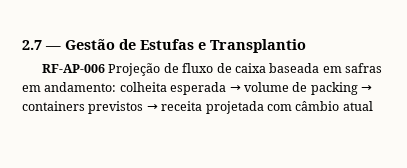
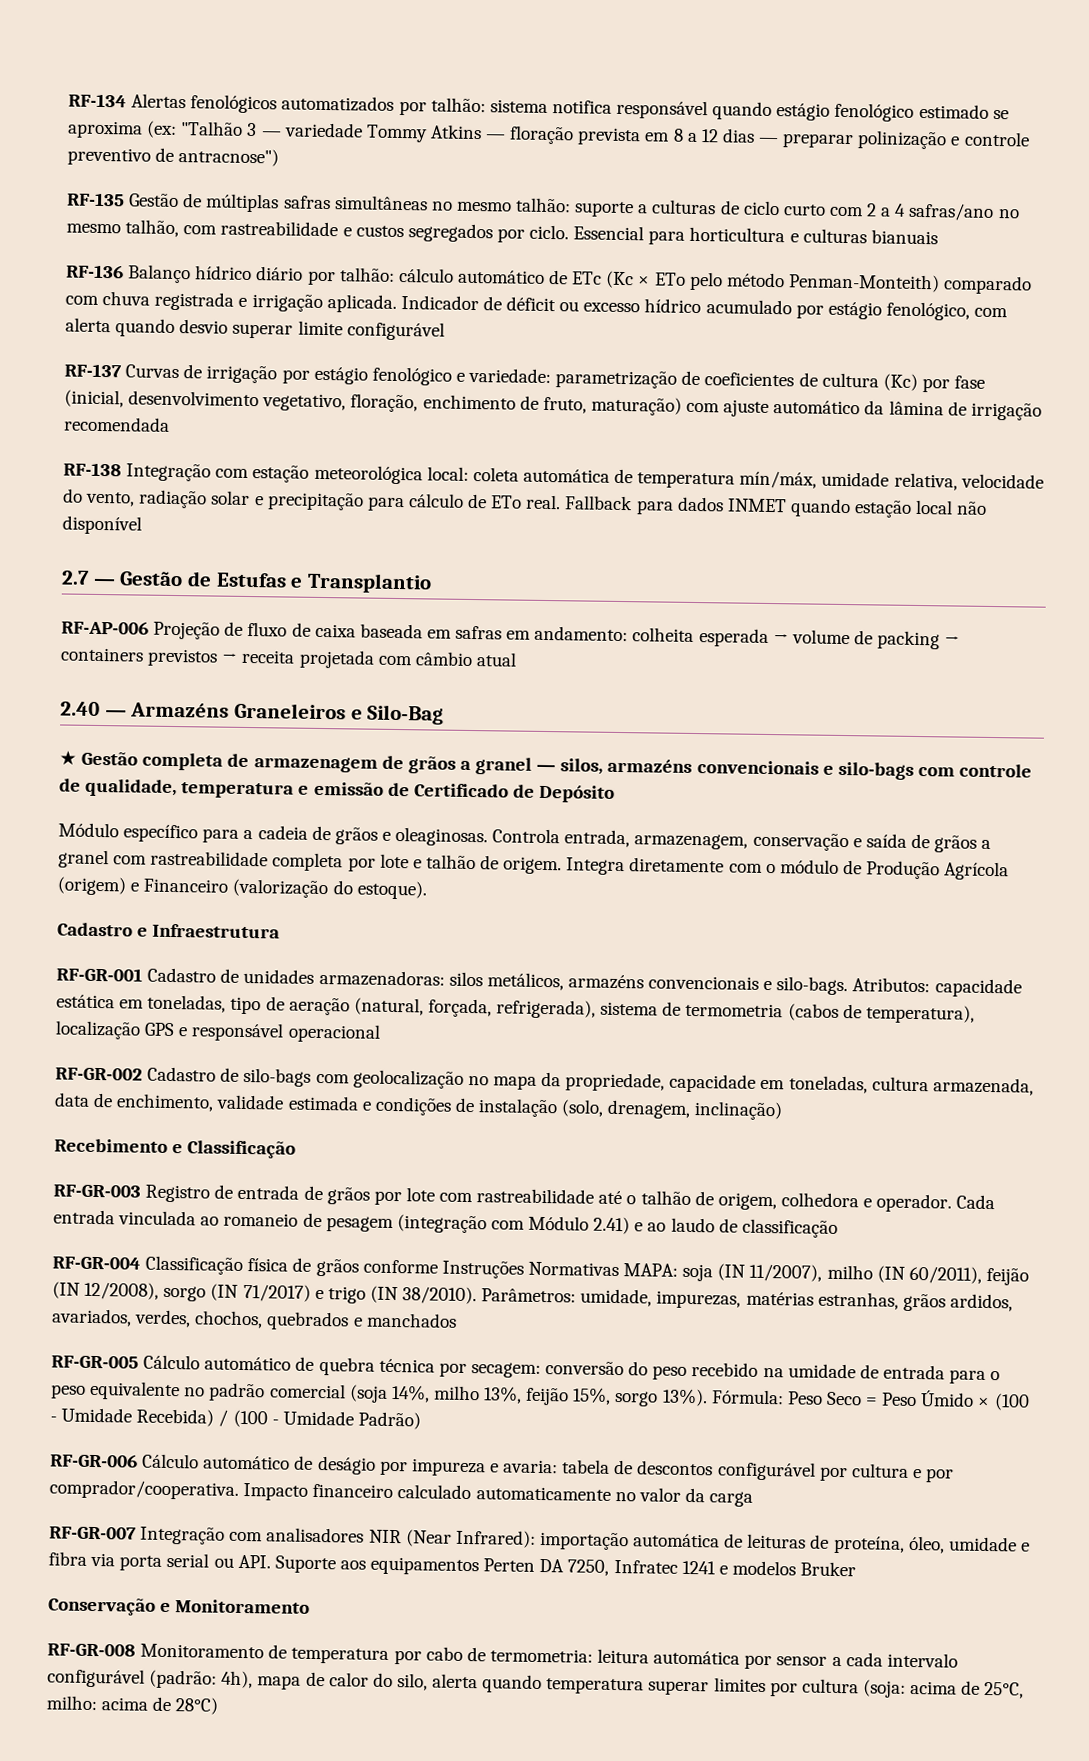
+ RF-134 Alertas fenológicos automatizados por talhão: sistema notifica responsável quando estágio fenológico estimado se aproxima (ex: "Talhão 3 — variedade Tommy Atkins — floração prevista em 8 a 12 dias — preparar polinização e controle preventivo de antracnose")
+ RF-135 Gestão de múltiplas safras simultâneas no mesmo talhão: suporte a culturas de ciclo curto com 2 a 4 safras/ano no mesmo talhão, com rastreabilidade e custos segregados por ciclo. Essencial para horticultura e culturas bianuais
+ RF-136 Balanço hídrico diário por talhão: cálculo automático de ETc (Kc × ETo pelo método Penman-Monteith) comparado com chuva registrada e irrigação aplicada. Indicador de déficit ou excesso hídrico acumulado por estágio fenológico, com alerta quando desvio superar limite configurável
+ RF-137 Curvas de irrigação por estágio fenológico e variedade: parametrização de coeficientes de cultura (Kc) por fase (inicial, desenvolvimento vegetativo, floração, enchimento de fruto, maturação) com ajuste automático da lâmina de irrigação recomendada
+ RF-138 Integração com estação meteorológica local: coleta automática de temperatura mín/máx, umidade relativa, velocidade do vento, radiação solar e precipitação para cálculo de ETo real. Fallback para dados INMET quando estação local não disponível
+ 2.40 — Armazéns Graneleiros e Silo-Bag
+ ★ Gestão completa de armazenagem de grãos a granel — silos, armazéns convencionais e silo-bags com controle de qualidade, temperatura e emissão de Certificado de Depósito
+ Módulo específico para a cadeia de grãos e oleaginosas. Controla entrada, armazenagem, conservação e saída de grãos a granel com rastreabilidade completa por lote e talhão de origem. Integra diretamente com o módulo de Produção Agrícola (origem) e Financeiro (valorização do estoque).
+ Cadastro e Infraestrutura
+ RF-GR-001 Cadastro de unidades armazenadoras: silos metálicos, armazéns convencionais e silo-bags. Atributos: capacidade estática em toneladas, tipo de aeração (natural, forçada, refrigerada), sistema de termometria (cabos de temperatura), localização GPS e responsável operacional
+ RF-GR-002 Cadastro de silo-bags com geolocalização no mapa da propriedade, capacidade em toneladas, cultura armazenada, data de enchimento, validade estimada e condições de instalação (solo, drenagem, inclinação)
+ Recebimento e Classificação
+ RF-GR-003 Registro de entrada de grãos por lote com rastreabilidade até o talhão de origem, colhedora e operador. Cada entrada vinculada ao romaneio de pesagem (integração com Módulo 2.41) e ao laudo de classificação
+ RF-GR-004 Classificação física de grãos conforme Instruções Normativas MAPA: soja (IN 11/2007), milho (IN 60/2011), feijão (IN 12/2008), sorgo (IN 71/2017) e trigo (IN 38/2010). Parâmetros: umidade, impurezas, matérias estranhas, grãos ardidos, avariados, verdes, chochos, quebrados e manchados
+ RF-GR-005 Cálculo automático de quebra técnica por secagem: conversão do peso recebido na umidade de entrada para o peso equivalente no padrão comercial (soja 14%, milho 13%, feijão 15%, sorgo 13%). Fórmula: Peso Seco = Peso Úmido × (100 - Umidade Recebida) / (100 - Umidade Padrão)
+ RF-GR-006 Cálculo automático de deságio por impureza e avaria: tabela de descontos configurável por cultura e por comprador/cooperativa. Impacto financeiro calculado automaticamente no valor da carga
+ RF-GR-007 Integração com analisadores NIR (Near Infrared): importação automática de leituras de proteína, óleo, umidade e fibra via porta serial ou API. Suporte aos equipamentos Perten DA 7250, Infratec 1241 e modelos Bruker
+ Conservação e Monitoramento
+ RF-GR-008 Monitoramento de temperatura por cabo de termometria: leitura automática por sensor a cada intervalo configurável (padrão: 4h), mapa de calor do silo, alerta quando temperatura superar limites por cultura (soja: acima de 25°C, milho: acima de 28°C)

